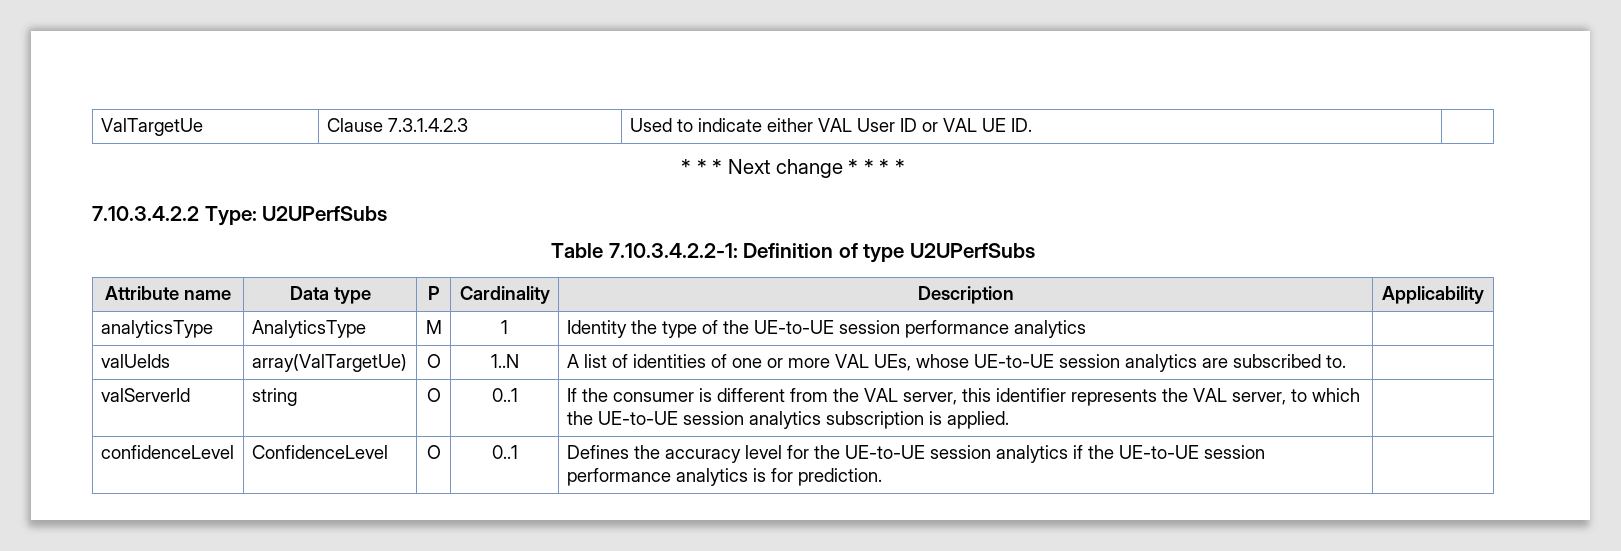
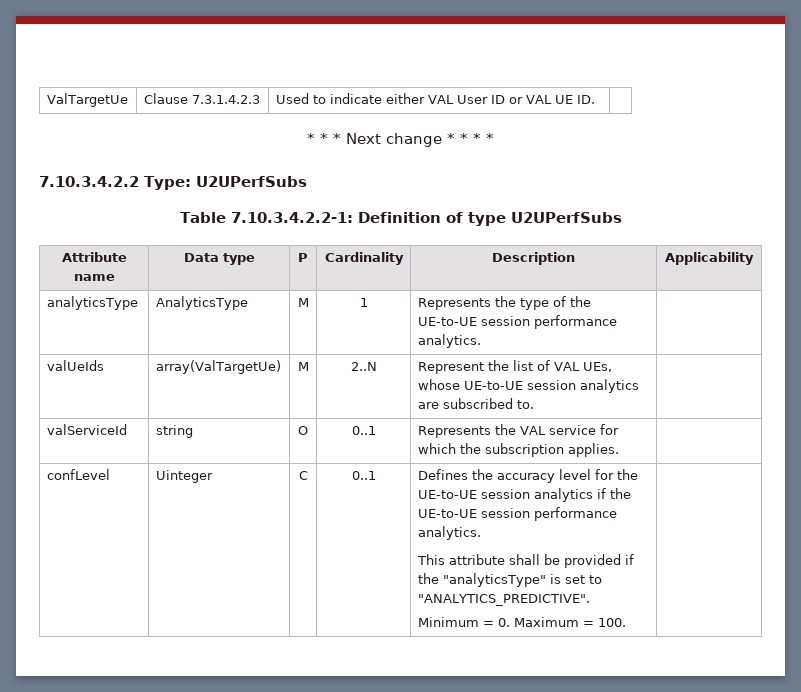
- analyticsType | AnalyticsType | M | 1 | Identity the type of the UE-to-UE session performance analytics |
+ analyticsType | AnalyticsType | M | 1 | Represents the type of the UE-to-UE session performance analytics. |
- valUeIds | array(ValTargetUe) | O | 1..N | A list of identities of one or more VAL UEs, whose UE-to-UE session analytics are subscribed to. |
+ valUeIds | array(ValTargetUe) | M | 2..N | Represent the list of VAL UEs, whose UE-to-UE session analytics are subscribed to. |
- valServerId | string | O | 0..1 | If the consumer is different from the VAL server, this identifier represents the VAL server, to which the UE-to-UE session analytics subscription is applied. |
- confidenceLevel | ConfidenceLevel | O | 0..1 | Defines the accuracy level for the UE-to-UE session analytics if the UE-to-UE session performance analytics is for prediction. |
+ valServiceId | string | O | 0..1 | Represents the VAL service for which the subscription applies. |
+ confLevel | Uinteger | C | 0..1 | Defines the accuracy level for the UE-to-UE session analytics if the UE-to-UE session performance analytics.
+ This attribute shall be provided if the "analyticsType" is set to "ANALYTICS_PREDICTIVE".
+ Minimum = 0. Maximum = 100. |

